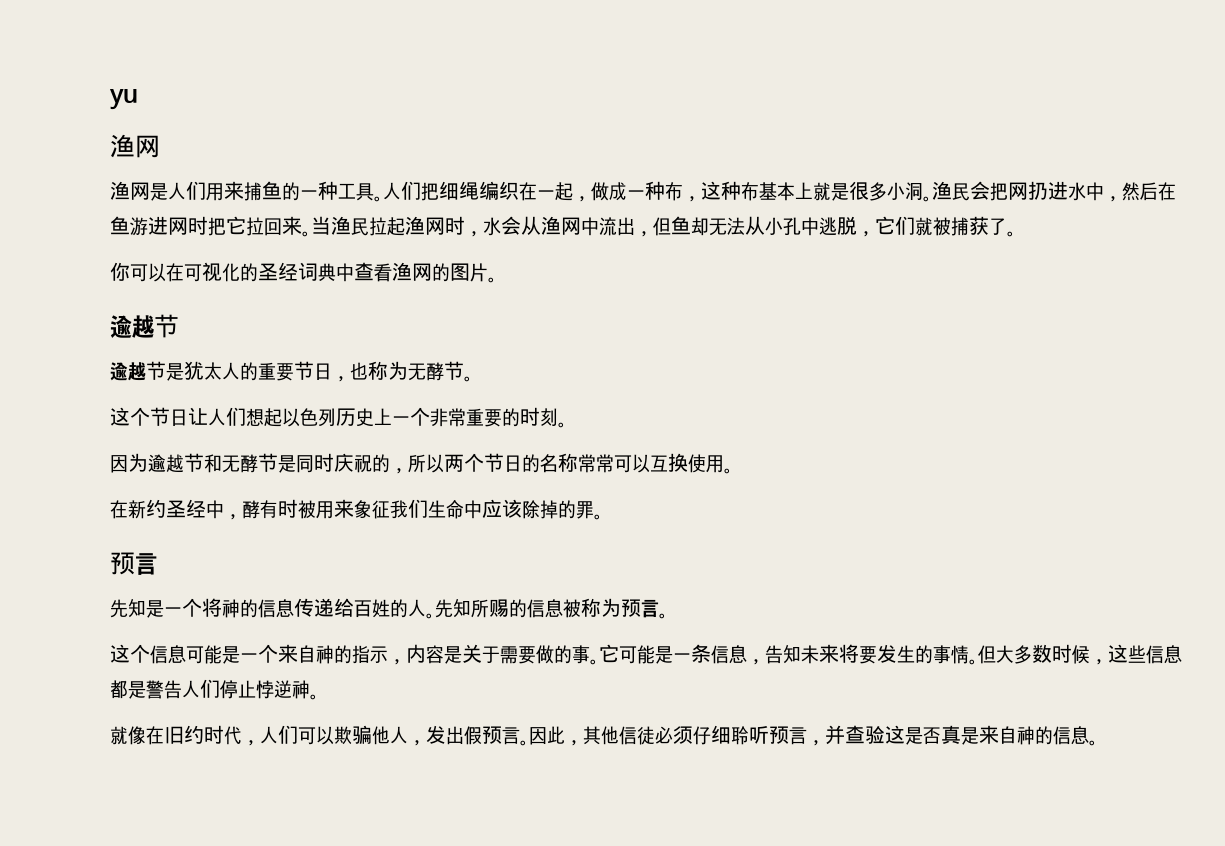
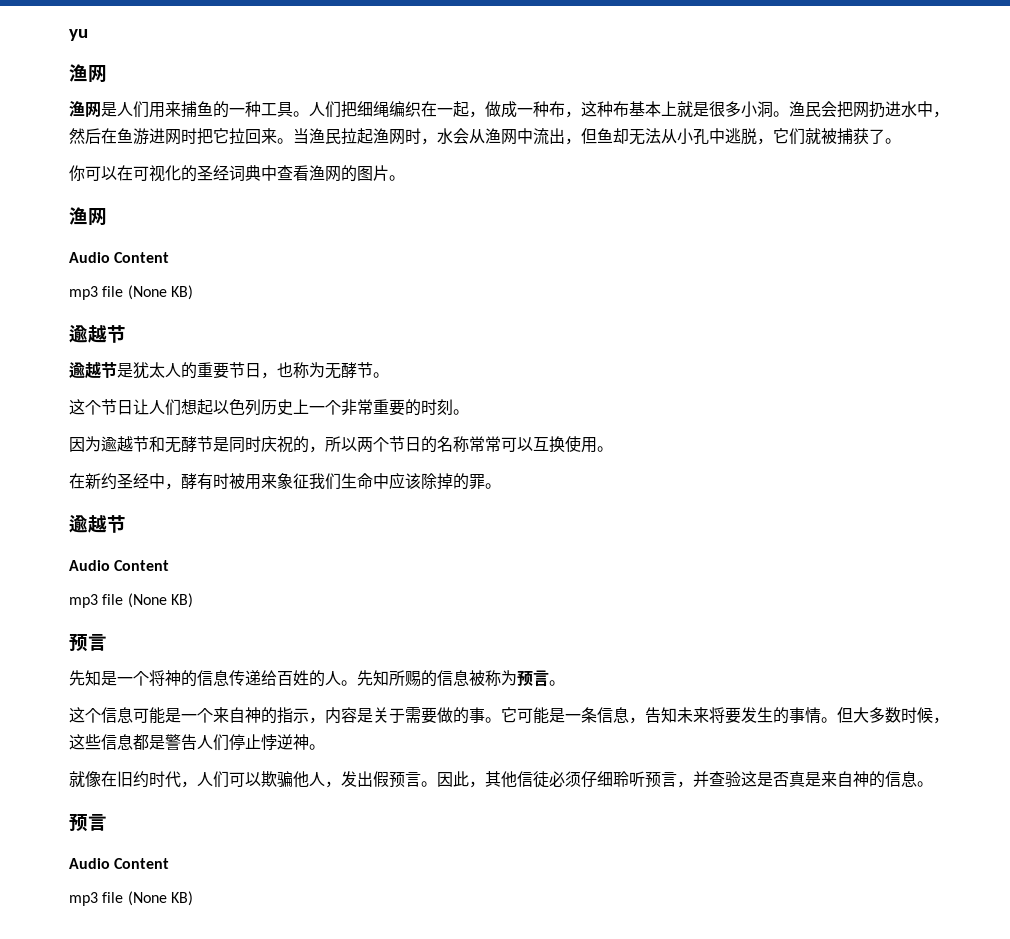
  你可以在可视化的圣经词典中查看渔网的图片。
+ 渔网
+ Audio Content
+ mp3 file (None KB)
  在新约圣经中，酵有时被用来象征我们生命中应该除掉的罪。
+ 逾越节
+ Audio Content
+ mp3 file (None KB)
  因此，其他信徒必须仔细聆听预言，并查验这是否真是来自神的信息。
+ 预言
+ Audio Content
+ mp3 file (None KB)

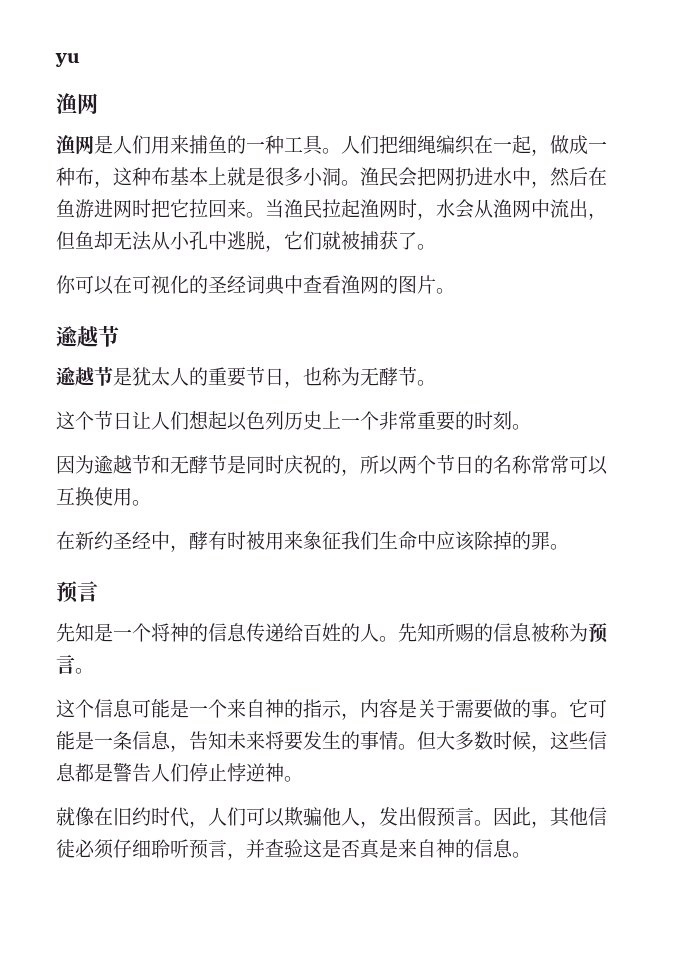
  你可以在可视化的圣经词典中查看渔网的图片。
- 渔网
- Audio Content
- mp3 file (None KB)
  在新约圣经中，酵有时被用来象征我们生命中应该除掉的罪。
- 逾越节
- Audio Content
- mp3 file (None KB)
  因此，其他信徒必须仔细聆听预言，并查验这是否真是来自神的信息。
- 预言
- Audio Content
- mp3 file (None KB)

